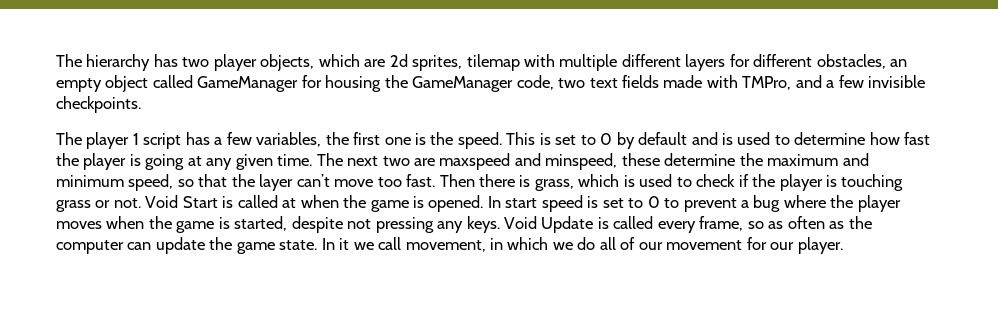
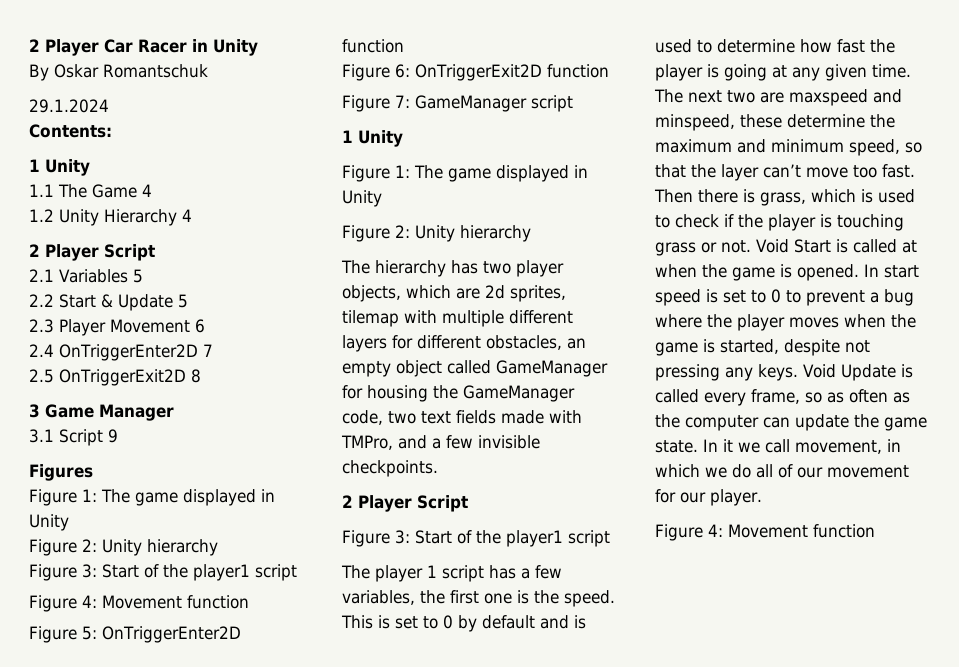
+ 2 Player Car Racer in Unity
+ By Oskar Romantschuk
+ 29.1.2024
+ Contents:
+ 1 Unity
+ 1.1 The Game 4
+ 1.2 Unity Hierarchy 4
+ 2 Player Script
+ 2.1 Variables 5
+ 2.2 Start & Update 5
+ 2.3 Player Movement 6
+ 2.4 OnTriggerEnter2D 7
+ 2.5 OnTriggerExit2D 8
+ 3 Game Manager
+ 3.1 Script 9
+ Figures
+ Figure 1: The game displayed in Unity
+ Figure 2: Unity hierarchy
+ Figure 3: Start of the player1 script
+ Figure 4: Movement function
+ Figure 5: OnTriggerEnter2D function
+ Figure 6: OnTriggerExit2D function
+ Figure 7: GameManager script
+ 1 Unity
+ Figure 1: The game displayed in Unity
+ Figure 2: Unity hierarchy
  The hierarchy has two player objects, which are 2d sprites, tilemap with multiple different layers for different obstacles, an empty object called GameManager for housing the GameManager code, two text fields made with TMPro, and a few invisible checkpoints.
+ 2 Player Script
+ Figure 3: Start of the player1 script
  In it we call movement, in which we do all of our movement for our player.
+ Figure 4: Movement function

